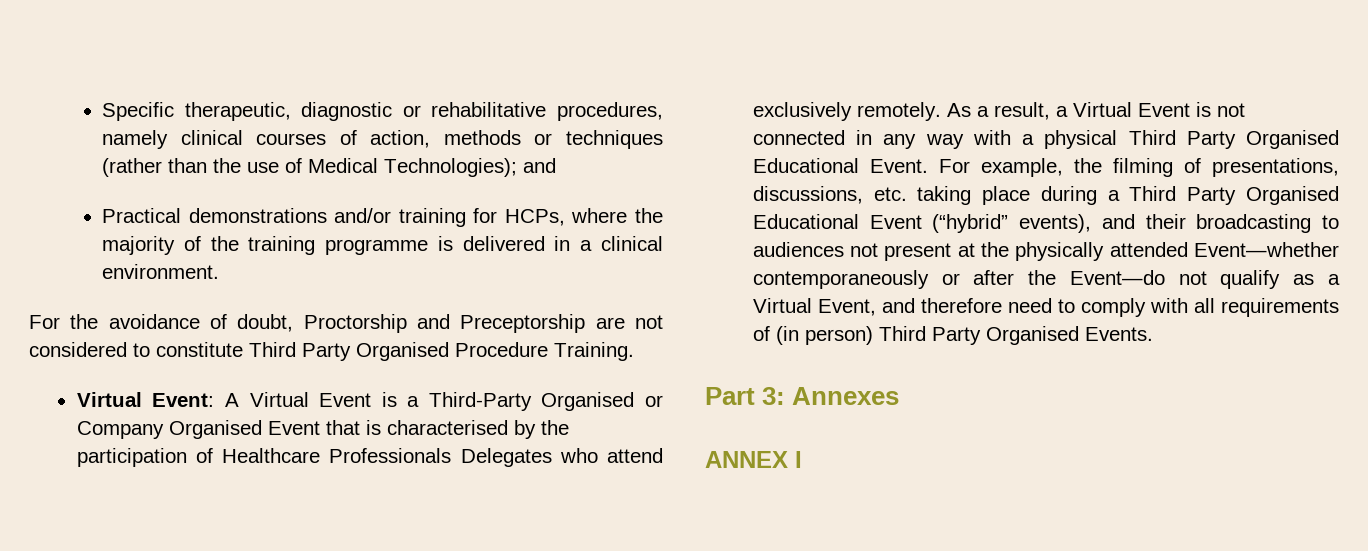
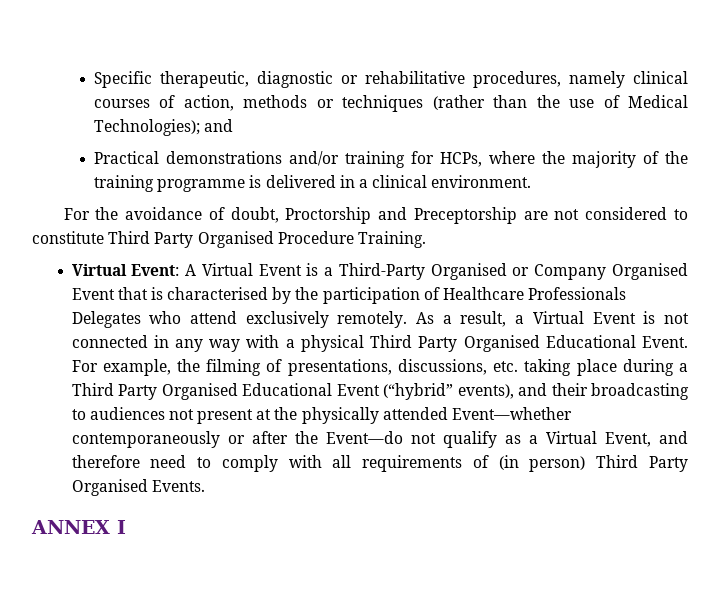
- Part 3: Annexes

